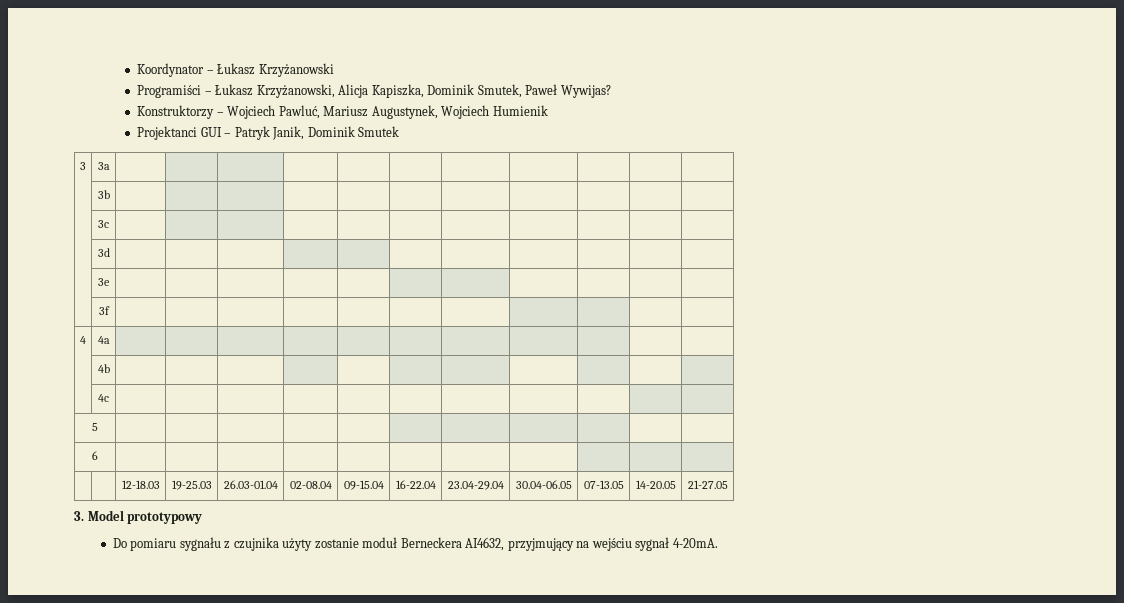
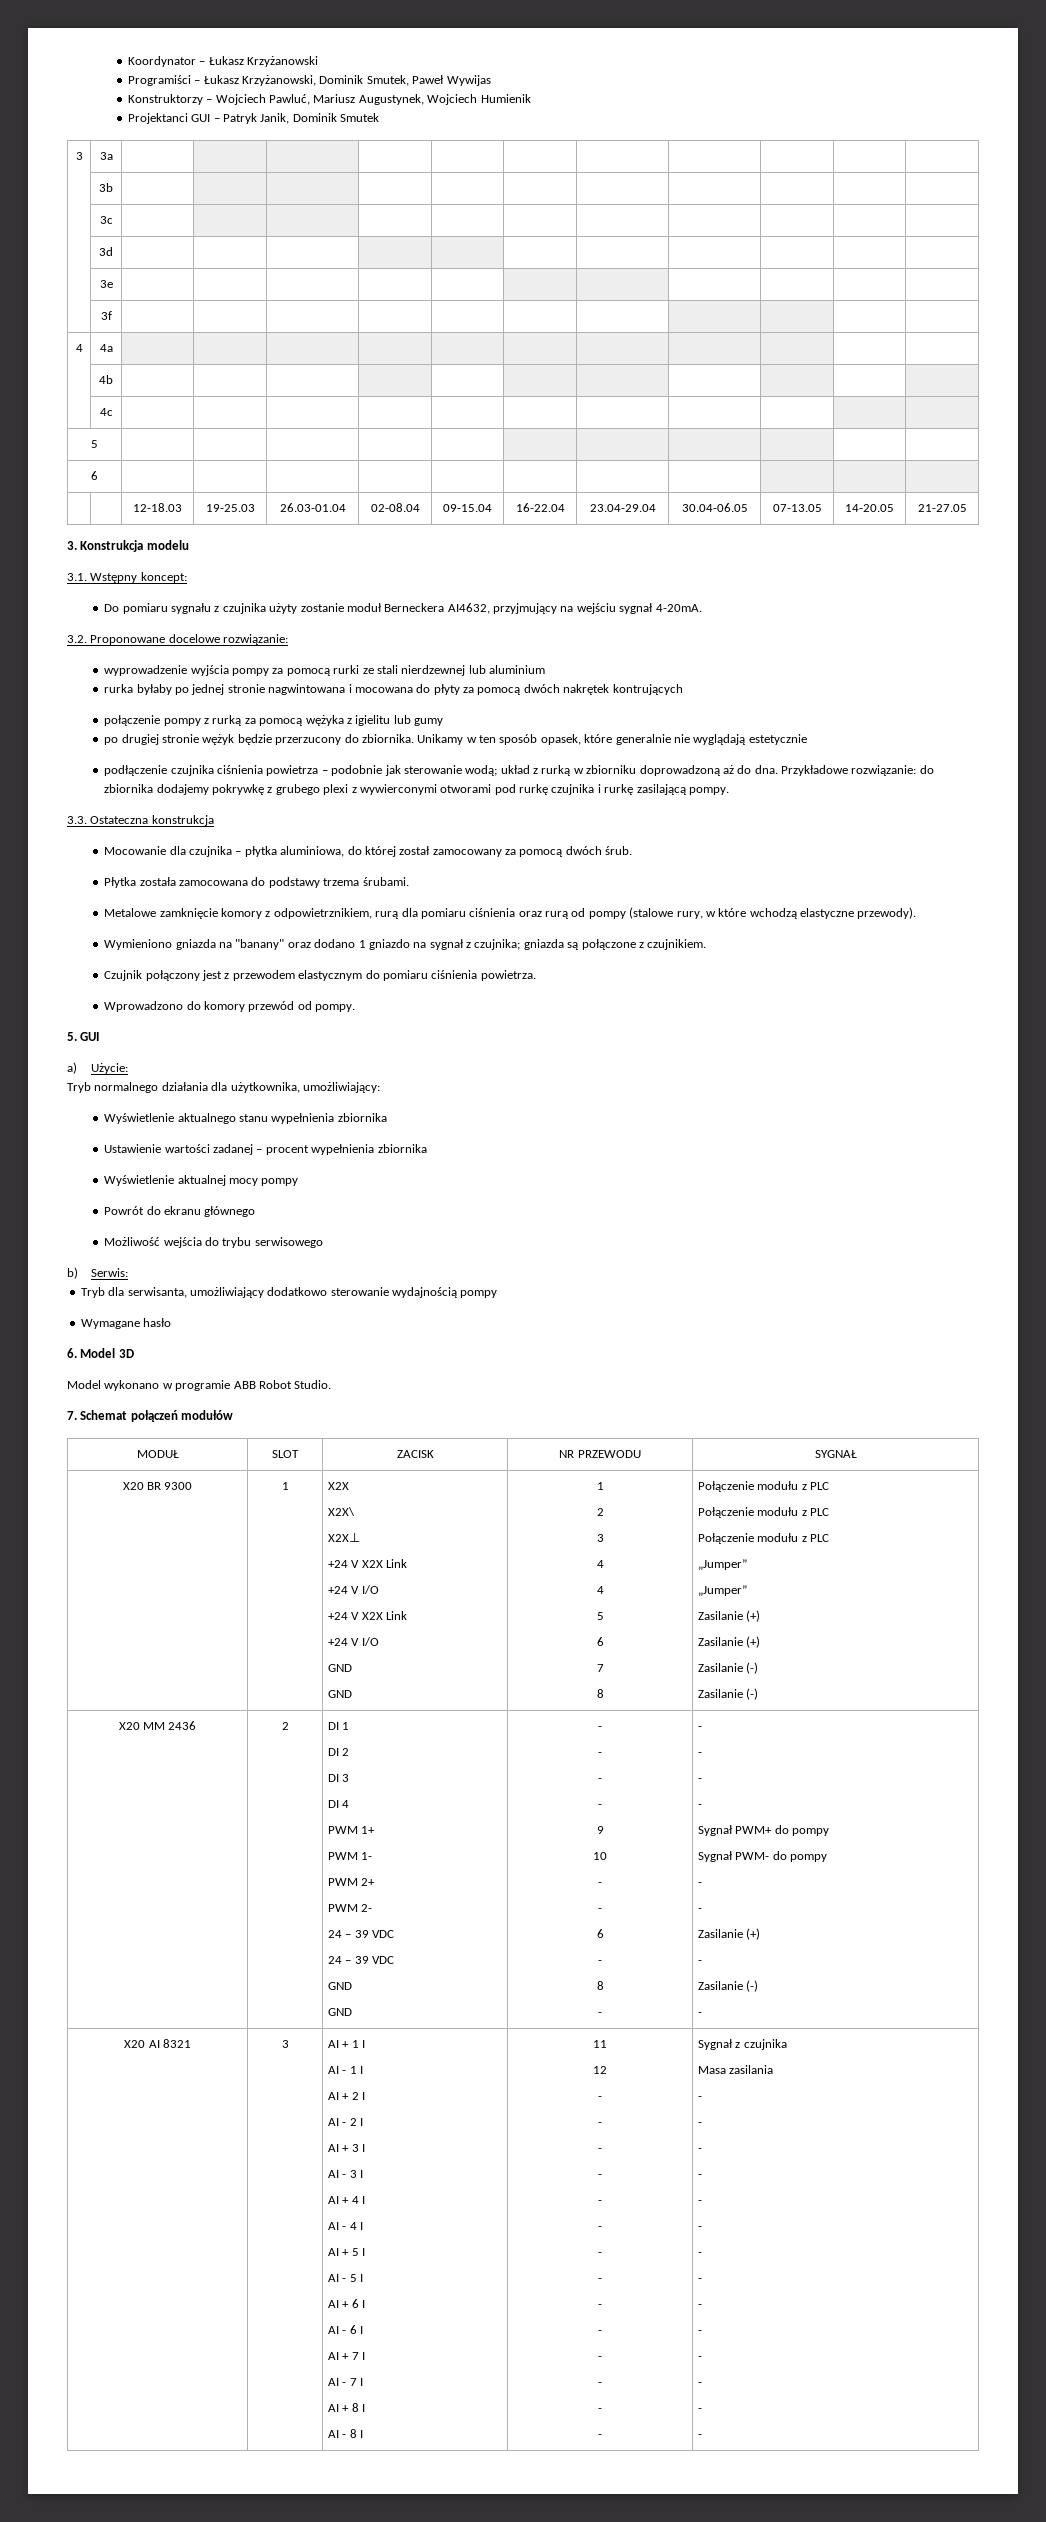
- Programiści – Łukasz Krzyżanowski, Alicja Kapiszka, Dominik Smutek, Paweł Wywijas?
+ Programiści – Łukasz Krzyżanowski, Dominik Smutek, Paweł Wywijas
- 3. Model prototypowy
+ 3. Konstrukcja modelu
+ 3.1. Wstępny koncept:
+ 3.2. Proponowane docelowe rozwiązanie:
+ wyprowadzenie wyjścia pompy za pomocą rurki ze stali nierdzewnej lub aluminium
+ rurka byłaby po jednej stronie nagwintowana i mocowana do płyty za pomocą dwóch nakrętek kontrujących
+ połączenie pompy z rurką za pomocą wężyka z igielitu lub gumy
+ po drugiej stronie wężyk będzie przerzucony do zbiornika. Unikamy w ten sposób opasek, które generalnie nie wyglądają estetycznie
+ podłączenie czujnika ciśnienia powietrza – podobnie jak sterowanie wodą; układ z rurką w zbiorniku doprowadzoną aż do dna. Przykładowe rozwiązanie: do zbiornika dodajemy pokrywkę z grubego plexi z wywierconymi otworami pod rurkę czujnika i rurkę zasilającą pompy.
+ 3.3. Ostateczna konstrukcja
+ Mocowanie dla czujnika – płytka aluminiowa, do której został zamocowany za pomocą dwóch śrub.
+ Płytka została zamocowana do podstawy trzema śrubami.
+ Metalowe zamknięcie komory z odpowietrznikiem, rurą dla pomiaru ciśnienia oraz rurą od pompy (stalowe rury, w które wchodzą elastyczne przewody).
+ Wymieniono gniazda na "banany" oraz dodano 1 gniazdo na sygnał z czujnika; gniazda są połączone z czujnikiem.
+ Czujnik połączony jest z przewodem elastycznym do pomiaru ciśnienia powietrza.
+ Wprowadzono do komory przewód od pompy.
+ 5. GUI
+ a) Użycie:
+ Tryb normalnego działania dla użytkownika, umożliwiający:
+ Wyświetlenie aktualnego stanu wypełnienia zbiornika
+ Ustawienie wartości zadanej – procent wypełnienia zbiornika
+ Wyświetlenie aktualnej mocy pompy
+ Powrót do ekranu głównego
+ Możliwość wejścia do trybu serwisowego
+ b) Serwis:
+ Tryb dla serwisanta, umożliwiający dodatkowo sterowanie wydajnością pompy
+ Wymagane hasło
+ 6. Model 3D
+ Model wykonano w programie ABB Robot Studio.
+ 7. Schemat połączeń modułów
+ MODUŁ | SLOT | ZACISK | NR PRZEWODU | SYGNAŁ
+ X20 BR 9300 | 1 | X2X
+ X2X\
+ X2X⊥
+ +24 V X2X Link
+ +24 V I/O
+ +24 V X2X Link
+ +24 V I/O
+ GND
+ GND | 1
+ 2
+ 3
+ 4
+ 4
+ 5
+ 6
+ 7
+ 8 | Połączenie modułu z PLC
+ Połączenie modułu z PLC
+ Połączenie modułu z PLC
+ „Jumper”
+ „Jumper”
+ Zasilanie (+)
+ Zasilanie (+)
+ Zasilanie (-)
+ Zasilanie (-)
+ X20 MM 2436 | 2 | DI 1
+ DI 2
+ DI 3
+ DI 4
+ PWM 1+
+ PWM 1-
+ PWM 2+
+ PWM 2-
+ 24 – 39 VDC
+ 24 – 39 VDC
+ GND
+ GND | -
+ -
+ -
+ -
+ 9
+ 10
+ -
+ -
+ 6
+ -
+ 8
+ - | -
+ -
+ -
+ -
+ Sygnał PWM+ do pompy
+ Sygnał PWM- do pompy
+ -
+ -
+ Zasilanie (+)
+ -
+ Zasilanie (-)
+ -
+ X20 AI 8321 | 3 | AI + 1 I
+ AI - 1 I
+ AI + 2 I
+ AI - 2 I
+ AI + 3 I
+ AI - 3 I
+ AI + 4 I
+ AI - 4 I
+ AI + 5 I
+ AI - 5 I
+ AI + 6 I
+ AI - 6 I
+ AI + 7 I
+ AI - 7 I
+ AI + 8 I
+ AI - 8 I | 11
+ 12
+ -
+ -
+ -
+ -
+ -
+ -
+ -
+ -
+ -
+ -
+ -
+ -
+ -
+ - | Sygnał z czujnika
+ Masa zasilania
+ -
+ -
+ -
+ -
+ -
+ -
+ -
+ -
+ -
+ -
+ -
+ -
+ -
+ -

